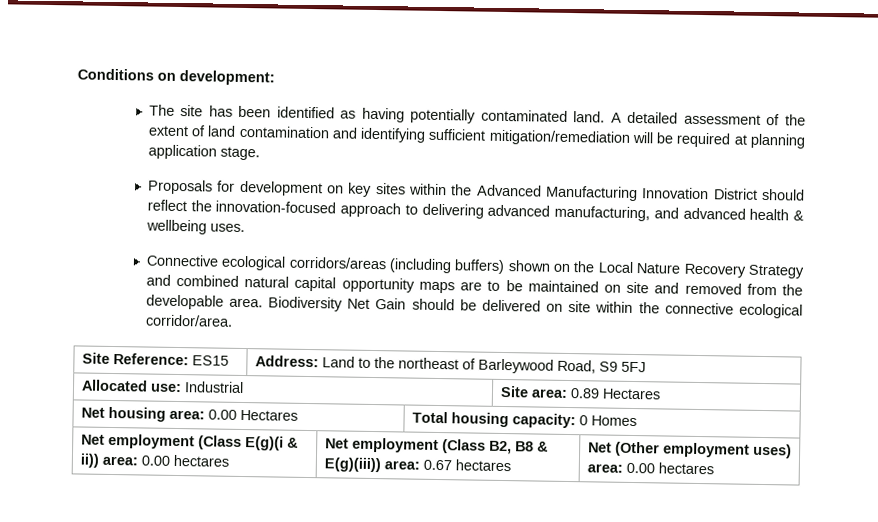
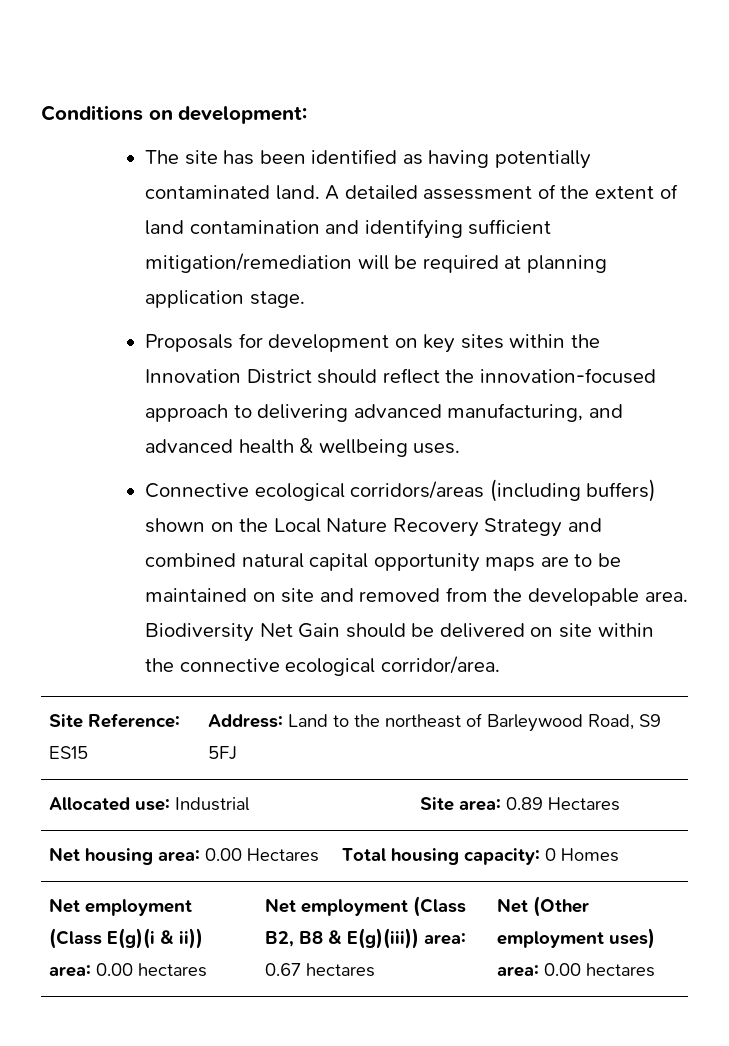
- Proposals for development on key sites within the Advanced Manufacturing Innovation District should reflect the innovation-focused approach to delivering advanced manufacturing, and advanced health & wellbeing uses.
+ Proposals for development on key sites within the Innovation District should reflect the innovation-focused approach to delivering advanced manufacturing, and advanced health & wellbeing uses.

